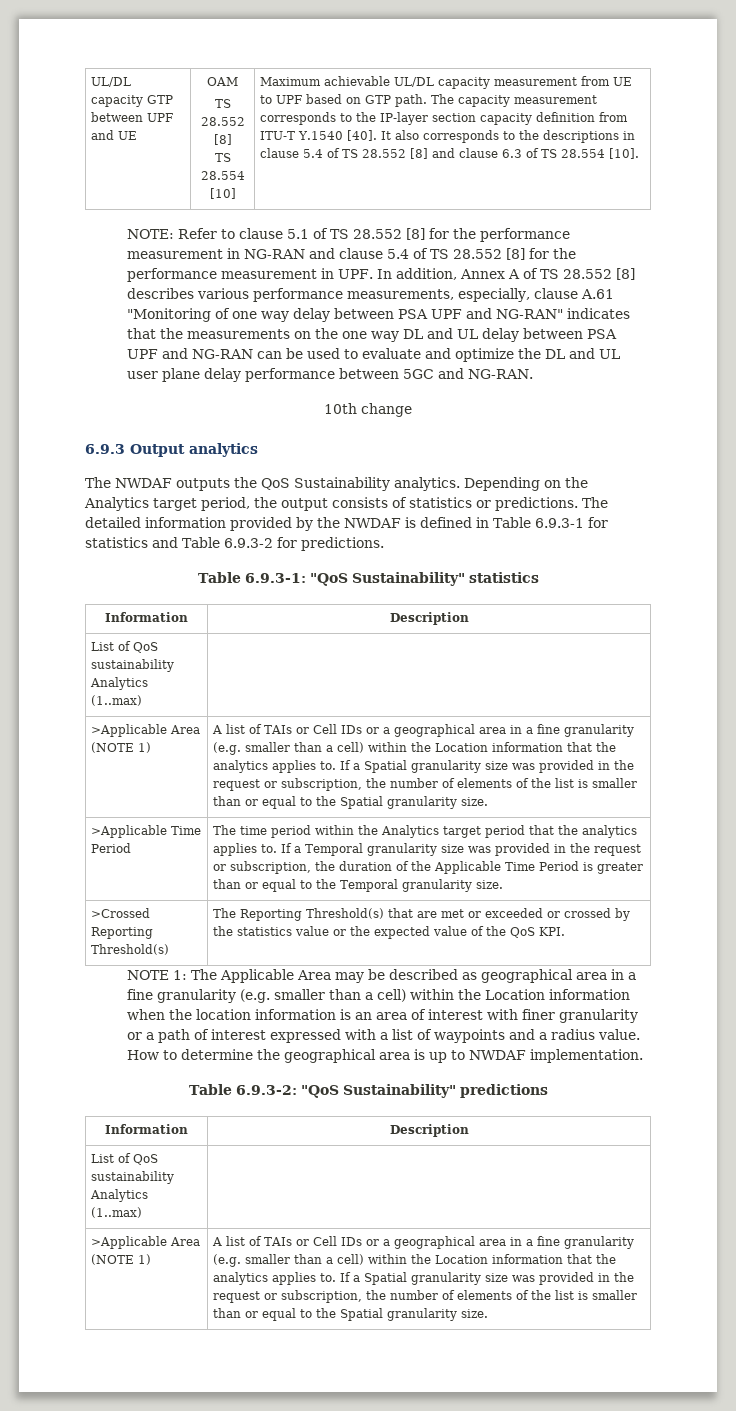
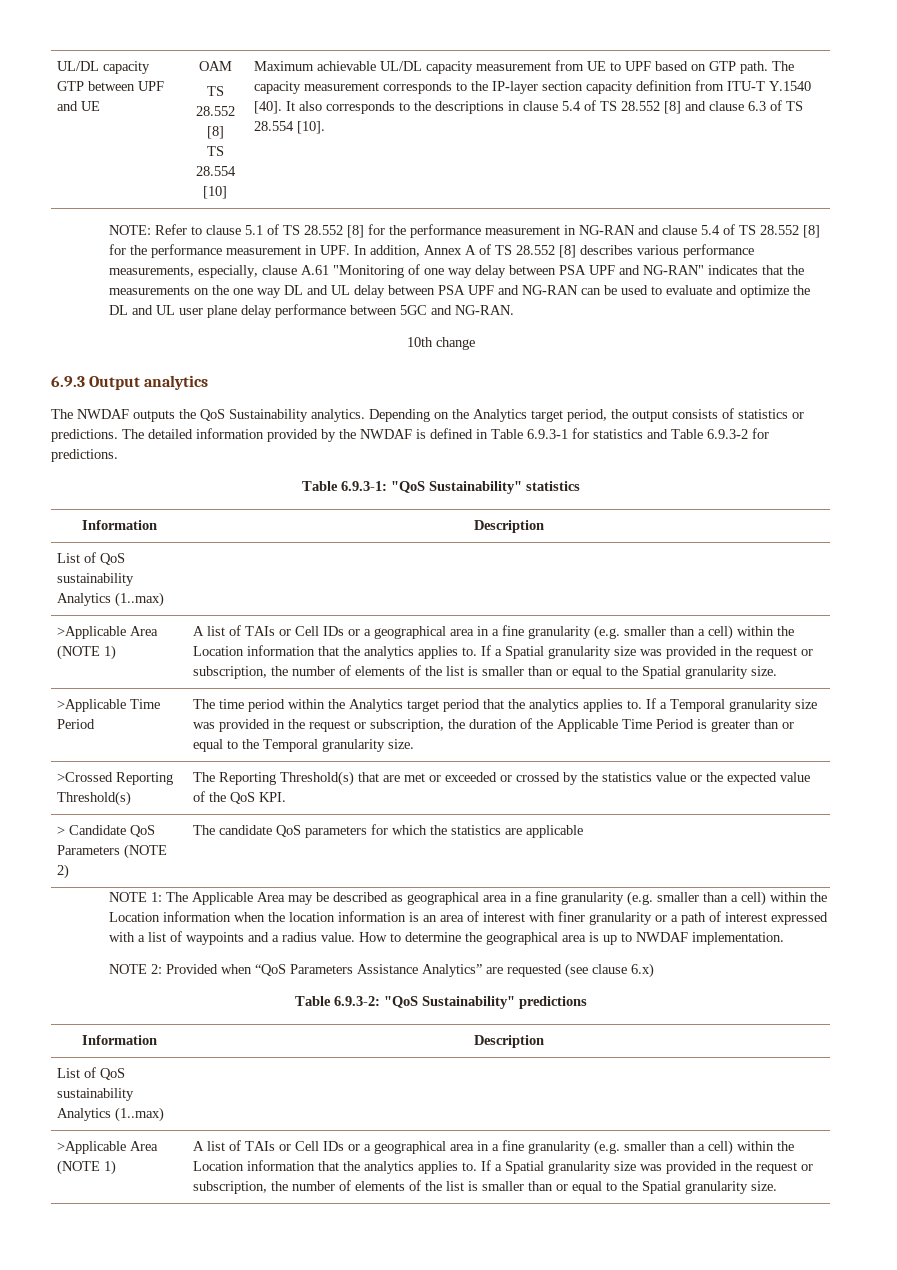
+ > Candidate QoS Parameters (NOTE 2) | The candidate QoS parameters for which the statistics are applicable
+ NOTE 2: Provided when “QoS Parameters Assistance Analytics” are requested (see clause 6.x)

